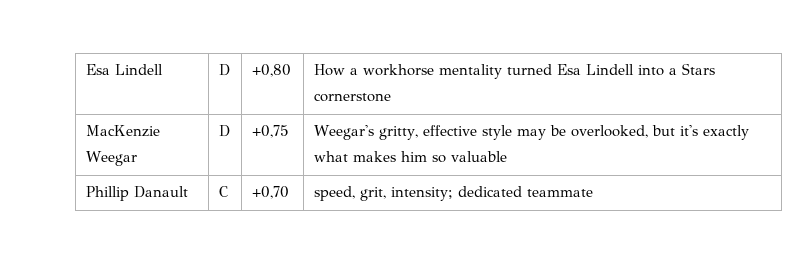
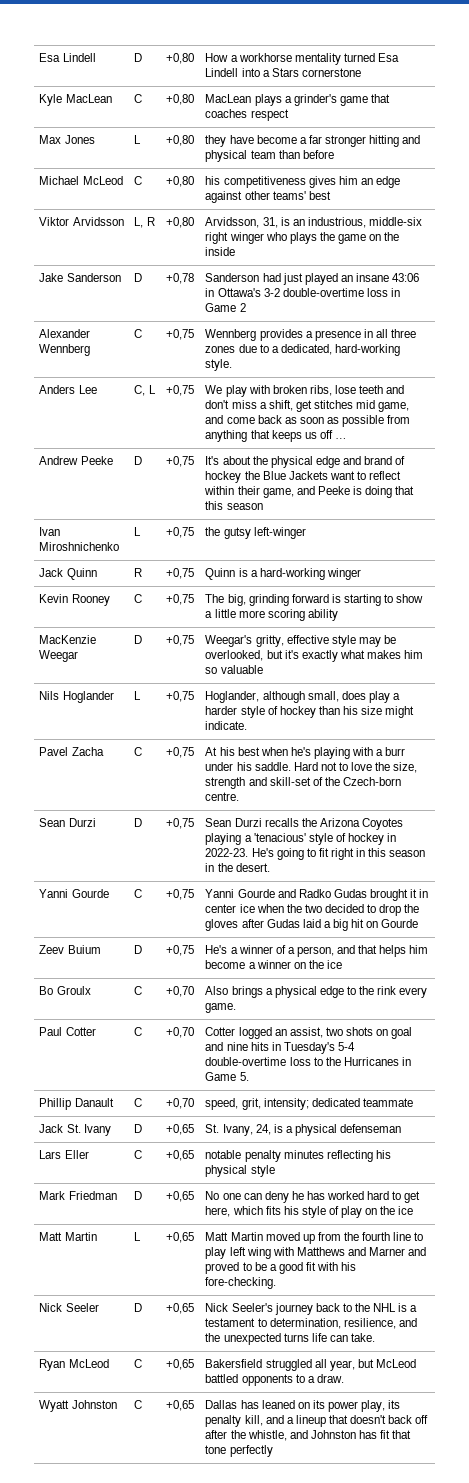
+ Kyle MacLean | C | +0,80 | MacLean plays a grinder's game that coaches respect
+ Max Jones | L | +0,80 | they have become a far stronger hitting and physical team than before
+ Michael McLeod | C | +0,80 | his competitiveness gives him an edge against other teams' best
+ Viktor Arvidsson | L, R | +0,80 | Arvidsson, 31, is an industrious, middle-six right winger who plays the game on the inside
+ Jake Sanderson | D | +0,78 | Sanderson had just played an insane 43:06 in Ottawa's 3-2 double-overtime loss in Game 2
+ Alexander Wennberg | C | +0,75 | Wennberg provides a presence in all three zones due to a dedicated, hard-working style.
+ Anders Lee | C, L | +0,75 | We play with broken ribs, lose teeth and don't miss a shift, get stitches mid game, and come back as soon as possible from anything that keeps us off …
+ Andrew Peeke | D | +0,75 | It's about the physical edge and brand of hockey the Blue Jackets want to reflect within their game, and Peeke is doing that this season
+ Ivan Miroshnichenko | L | +0,75 | the gutsy left-winger
+ Jack Quinn | R | +0,75 | Quinn is a hard-working winger
+ Kevin Rooney | C | +0,75 | The big, grinding forward is starting to show a little more scoring ability
+ Nils Hoglander | L | +0,75 | Hoglander, although small, does play a harder style of hockey than his size might indicate.
+ Pavel Zacha | C | +0,75 | At his best when he's playing with a burr under his saddle. Hard not to love the size, strength and skill-set of the Czech-born centre.
+ Sean Durzi | D | +0,75 | Sean Durzi recalls the Arizona Coyotes playing a 'tenacious' style of hockey in 2022-23. He's going to fit right in this season in the desert.
+ Yanni Gourde | C | +0,75 | Yanni Gourde and Radko Gudas brought it in center ice when the two decided to drop the gloves after Gudas laid a big hit on Gourde
+ Zeev Buium | D | +0,75 | He's a winner of a person, and that helps him become a winner on the ice
+ Bo Groulx | C | +0,70 | Also brings a physical edge to the rink every game.
+ Paul Cotter | C | +0,70 | Cotter logged an assist, two shots on goal and nine hits in Tuesday's 5-4 double-overtime loss to the Hurricanes in Game 5.
+ Jack St. Ivany | D | +0,65 | St. Ivany, 24, is a physical defenseman
+ Lars Eller | C | +0,65 | notable penalty minutes reflecting his physical style
+ Mark Friedman | D | +0,65 | No one can deny he has worked hard to get here, which fits his style of play on the ice
+ Matt Martin | L | +0,65 | Matt Martin moved up from the fourth line to play left wing with Matthews and Marner and proved to be a good fit with his fore-checking.
+ Nick Seeler | D | +0,65 | Nick Seeler's journey back to the NHL is a testament to determination, resilience, and the unexpected turns life can take.
+ Ryan McLeod | C | +0,65 | Bakersfield struggled all year, but McLeod battled opponents to a draw.
+ Wyatt Johnston | C | +0,65 | Dallas has leaned on its power play, its penalty kill, and a lineup that doesn't back off after the whistle, and Johnston has fit that tone perfectly

